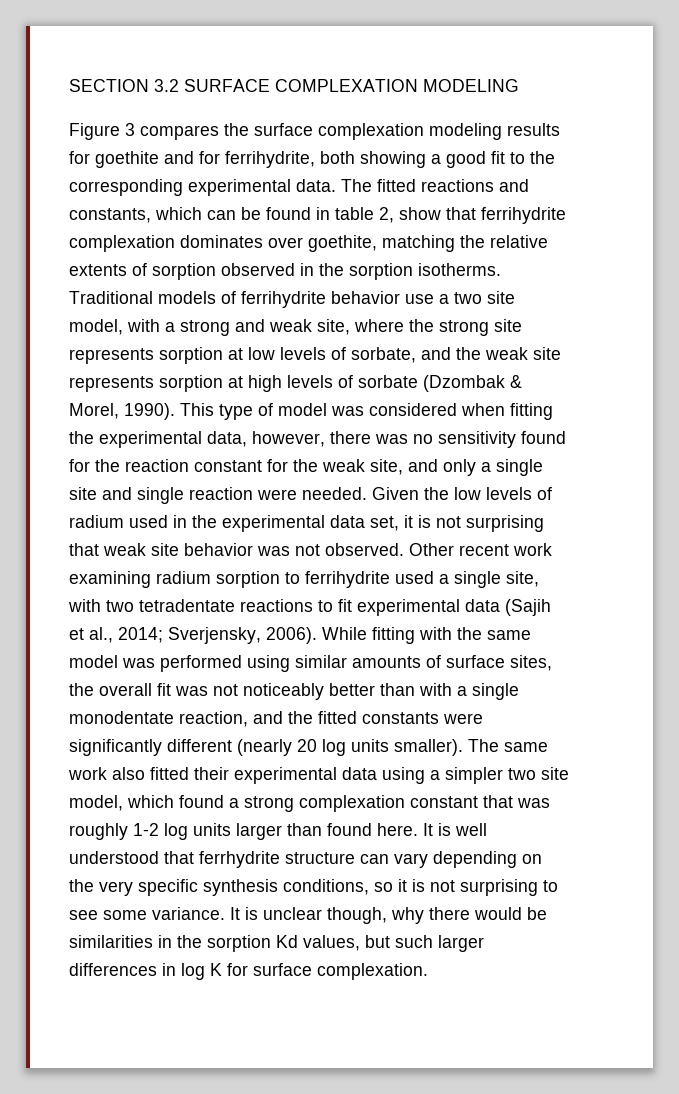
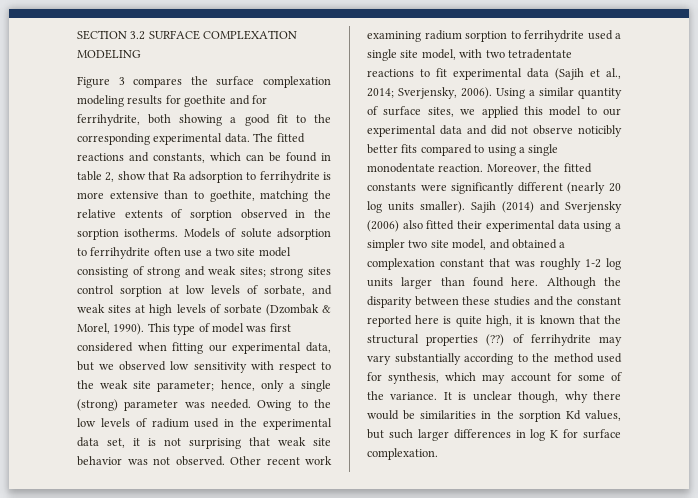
- The fitted reactions and constants, which can be found in table 2, show that ferrihydrite complexation dominates over goethite, matching the relative extents of sorption observed in the sorption isotherms.
+ The fitted reactions and constants, which can be found in table 2, show that Ra adsorption to ferrihydrite is more extensive than to goethite, matching the relative extents of sorption observed in the sorption isotherms.
- Traditional models of ferrihydrite behavior use a two site model, with a strong and weak site, where the strong site represents sorption at low levels of sorbate, and the weak site represents sorption at high levels of sorbate (Dzombak & Morel, 1990).
+ Models of solute adsorption to ferrihydrite often use a two site model consisting of strong and weak sites; strong sites control sorption at low levels of sorbate, and weak sites at high levels of sorbate (Dzombak & Morel, 1990).
- This type of model was considered when fitting the experimental data, however, there was no sensitivity found for the reaction constant for the weak site, and only a single site and single reaction were needed. Given the low levels of radium used in the experimental data set, it is not surprising that weak site behavior was not observed.
+ This type of model was first considered when fitting our experimental data, but we observed low sensitivity with respect to the weak site parameter; hence, only a single (strong) parameter was needed. Owing to the low levels of radium used in the experimental data set, it is not surprising that weak site behavior was not observed.
- Other recent work examining radium sorption to ferrihydrite used a single site, with two tetradentate reactions to fit experimental data (Sajih et al., 2014; Sverjensky, 2006).
+ Other recent work examining radium sorption to ferrihydrite used a single site model, with two tetradentate reactions to fit experimental data (Sajih et al., 2014; Sverjensky, 2006).
- While fitting with the same model was performed using similar amounts of surface sites, the overall fit was not noticeably better than with a single monodentate reaction, and the fitted constants were significantly different (nearly 20 log units smaller).
+ Using a similar quantity of surface sites, we applied this model to our experimental data and did not observe noticibly better fits compared to using a single monodentate reaction. Moreover, the fitted constants were significantly different (nearly 20 log units smaller).
- The same work also fitted their experimental data using a simpler two site model, which found a strong complexation constant that was roughly 1-2 log units larger than found here.
+ Sajih (2014) and Sverjensky (2006) also fitted their experimental data using a simpler two site model, and obtained a complexation constant that was roughly 1-2 log units larger than found here.
- It is well understood that ferrhydrite structure can vary depending on the very specific synthesis conditions, so it is not surprising to see some variance.
+ Although the disparity between these studies and the constant reported here is quite high, it is known that the structural properties (??) of ferrihydrite may vary substantially according to the method used for synthesis, which may account for some of the variance.

